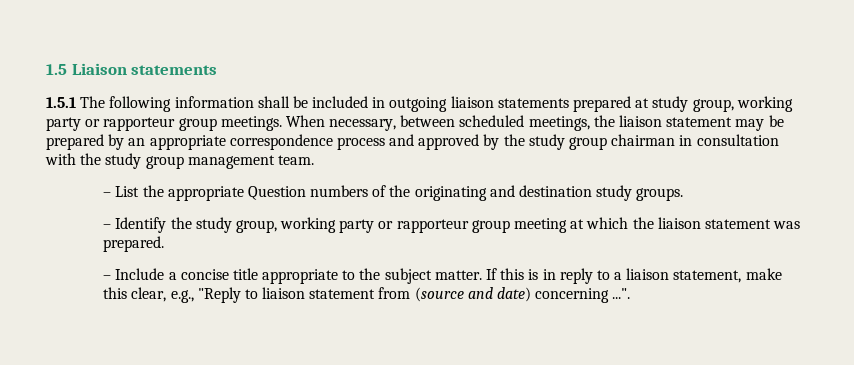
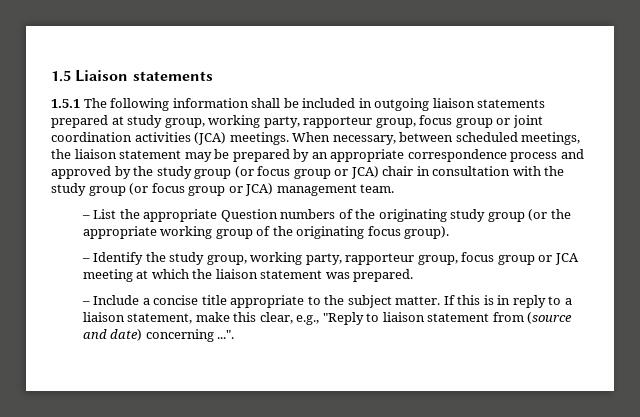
- 1.5.1 The following information shall be included in outgoing liaison statements prepared at study group, working party or rapporteur group meetings.
+ 1.5.1 The following information shall be included in outgoing liaison statements prepared at study group, working party, rapporteur group, focus group or joint coordination activities (JCA) meetings.
- When necessary, between scheduled meetings, the liaison statement may be prepared by an appropriate correspondence process and approved by the study group chairman in consultation with the study group management team.
+ When necessary, between scheduled meetings, the liaison statement may be prepared by an appropriate correspondence process and approved by the study group (or focus group or JCA) chair in consultation with the study group (or focus group or JCA) management team.
- – List the appropriate Question numbers of the originating and destination study groups.
+ – List the appropriate Question numbers of the originating study group (or the appropriate working group of the originating focus group).
- – Identify the study group, working party or rapporteur group meeting at which the liaison statement was prepared.
+ – Identify the study group, working party, rapporteur group, focus group or JCA meeting at which the liaison statement was prepared.

